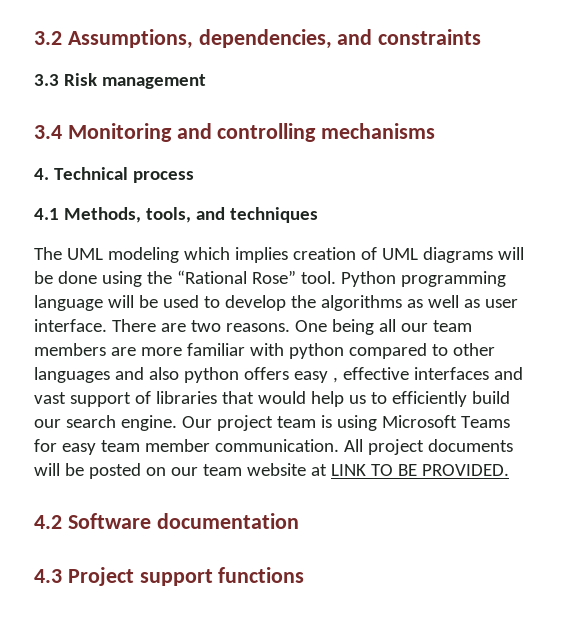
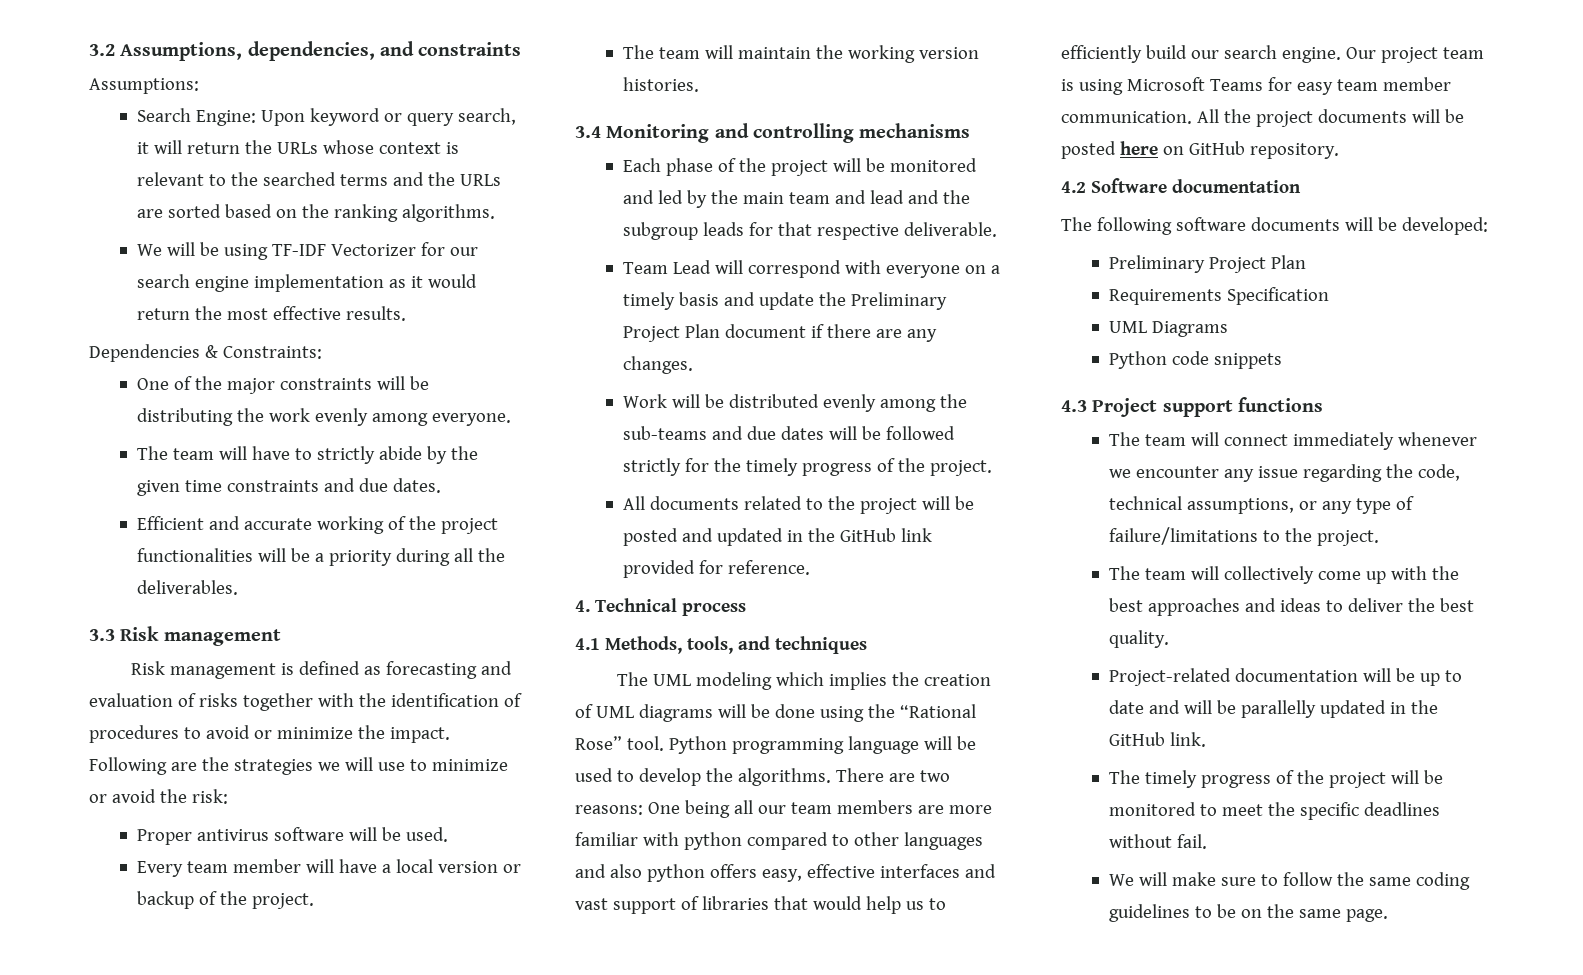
+ Assumptions:
+ Search Engine: Upon keyword or query search, it will return the URLs whose context is relevant to the searched terms and the URLs are sorted based on the ranking algorithms.
+ We will be using TF-IDF Vectorizer for our search engine implementation as it would return the most effective results.
+ Dependencies & Constraints:
+ One of the major constraints will be distributing the work evenly among everyone.
+ The team will have to strictly abide by the given time constraints and due dates.
+ Efficient and accurate working of the project functionalities will be a priority during all the deliverables.
  3.3 Risk management
+ Risk management is defined as forecasting and evaluation of risks together with the identification of procedures to avoid or minimize the impact. Following are the strategies we will use to minimize or avoid the risk:
+ Proper antivirus software will be used.
+ Every team member will have a local version or backup of the project.
+ The team will maintain the working version histories.
+ Each phase of the project will be monitored and led by the main team and lead and the subgroup leads for that respective deliverable.
+ Team Lead will correspond with everyone on a timely basis and update the Preliminary Project Plan document if there are any changes.
+ Work will be distributed evenly among the sub-teams and due dates will be followed strictly for the timely progress of the project.
+ All documents related to the project will be posted and updated in the GitHub link provided for reference.
- The UML modeling which implies creation of UML diagrams will be done using the “Rational Rose” tool.
+ The UML modeling which implies the creation of UML diagrams will be done using the “Rational Rose” tool.
- Python programming language will be used to develop the algorithms as well as user interface.
+ Python programming language will be used to develop the algorithms.
- There are two reasons. One being all our team members are more familiar with python compared to other languages and also python offers easy , effective interfaces and vast support of libraries that would help us to efficiently build our search engine.
+ There are two reasons: One being all our team members are more familiar with python compared to other languages and also python offers easy, effective interfaces and vast support of libraries that would help us to efficiently build our search engine.
- All project documents will be posted on our team website at LINK TO BE PROVIDED.
+ All the project documents will be posted here on GitHub repository.
  4.2 Software documentation
+ The following software documents will be developed:
+ Preliminary Project Plan
+ Requirements Specification
+ UML Diagrams
+ Python code snippets
  4.3 Project support functions
+ The team will connect immediately whenever we encounter any issue regarding the code, technical assumptions, or any type of failure/limitations to the project.
+ The team will collectively come up with the best approaches and ideas to deliver the best quality.
+ Project-related documentation will be up to date and will be parallelly updated in the GitHub link.
+ The timely progress of the project will be monitored to meet the specific deadlines without fail.
+ We will make sure to follow the same coding guidelines to be on the same page.

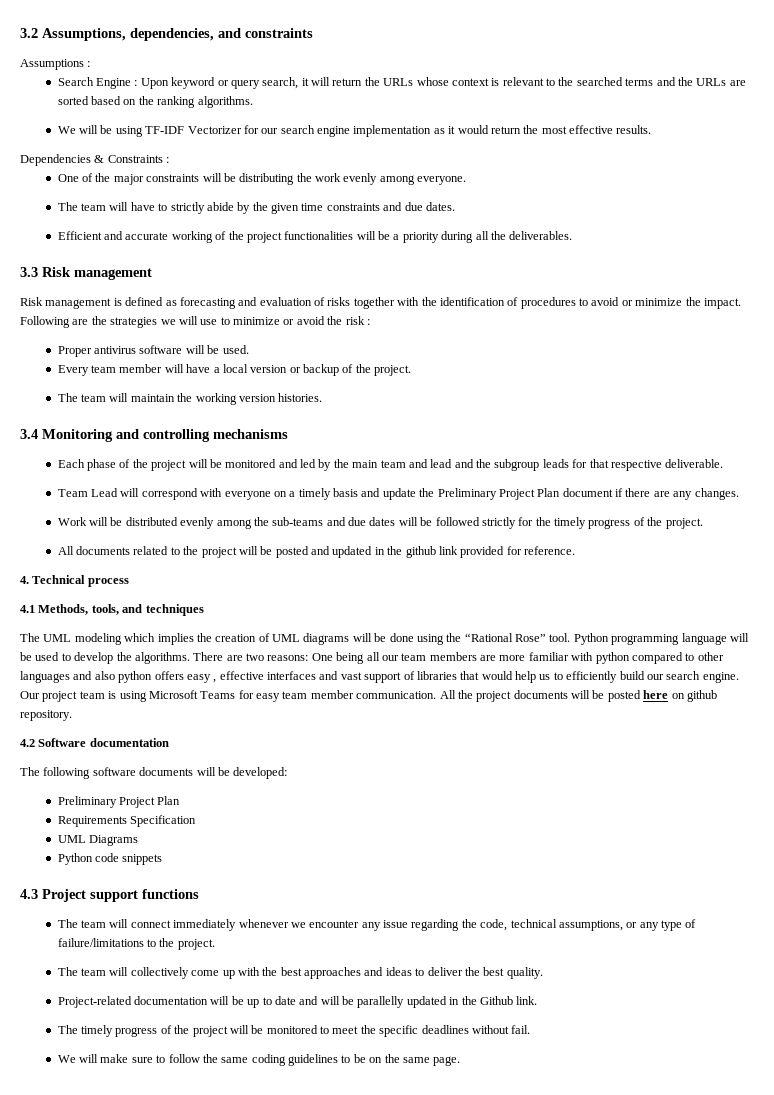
- Assumptions:
+ Assumptions :
- Search Engine: Upon keyword or query search, it will return the URLs whose context is relevant to the searched terms and the URLs are sorted based on the ranking algorithms.
+ Search Engine : Upon keyword or query search, it will return the URLs whose context is relevant to the searched terms and the URLs are sorted based on the ranking algorithms.
- Dependencies & Constraints:
+ Dependencies & Constraints :
- Following are the strategies we will use to minimize or avoid the risk:
+ Following are the strategies we will use to minimize or avoid the risk :
- All documents related to the project will be posted and updated in the GitHub link provided for reference.
+ All documents related to the project will be posted and updated in the github link provided for reference.
- There are two reasons: One being all our team members are more familiar with python compared to other languages and also python offers easy, effective interfaces and vast support of libraries that would help us to efficiently build our search engine.
+ There are two reasons: One being all our team members are more familiar with python compared to other languages and also python offers easy , effective interfaces and vast support of libraries that would help us to efficiently build our search engine.
- All the project documents will be posted here on GitHub repository.
+ All the project documents will be posted here on github repository.
- Project-related documentation will be up to date and will be parallelly updated in the GitHub link.
+ Project-related documentation will be up to date and will be parallelly updated in the Github link.

